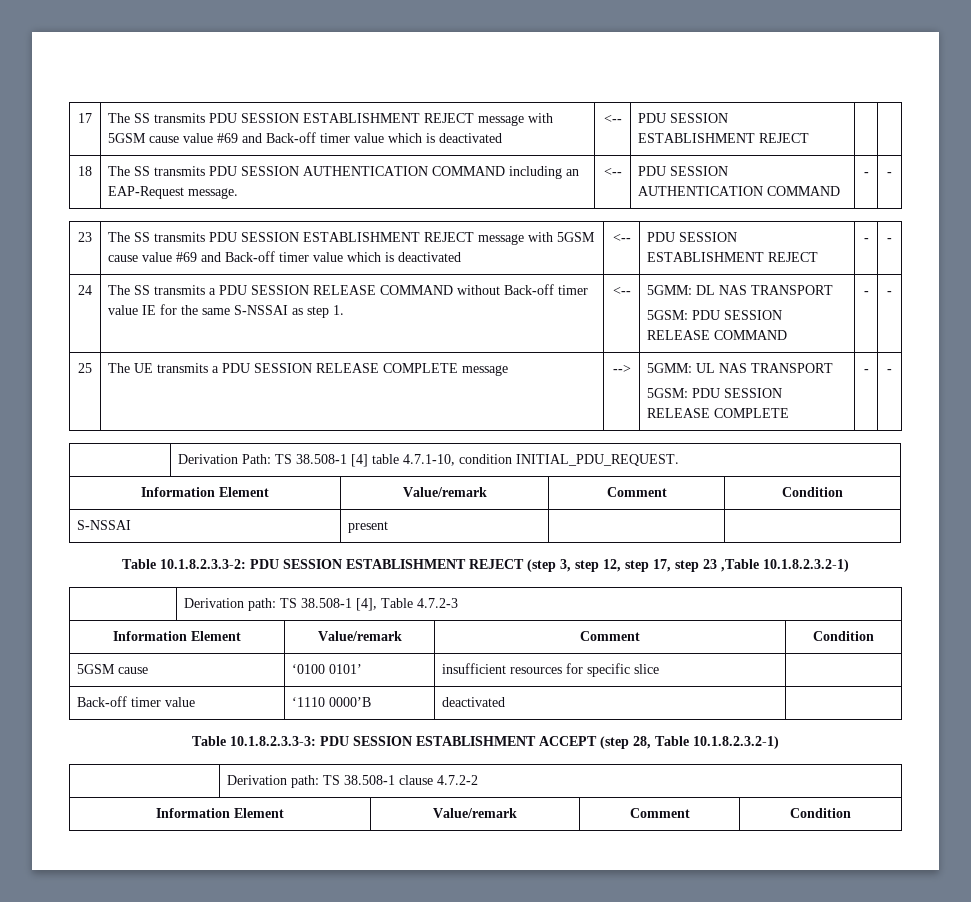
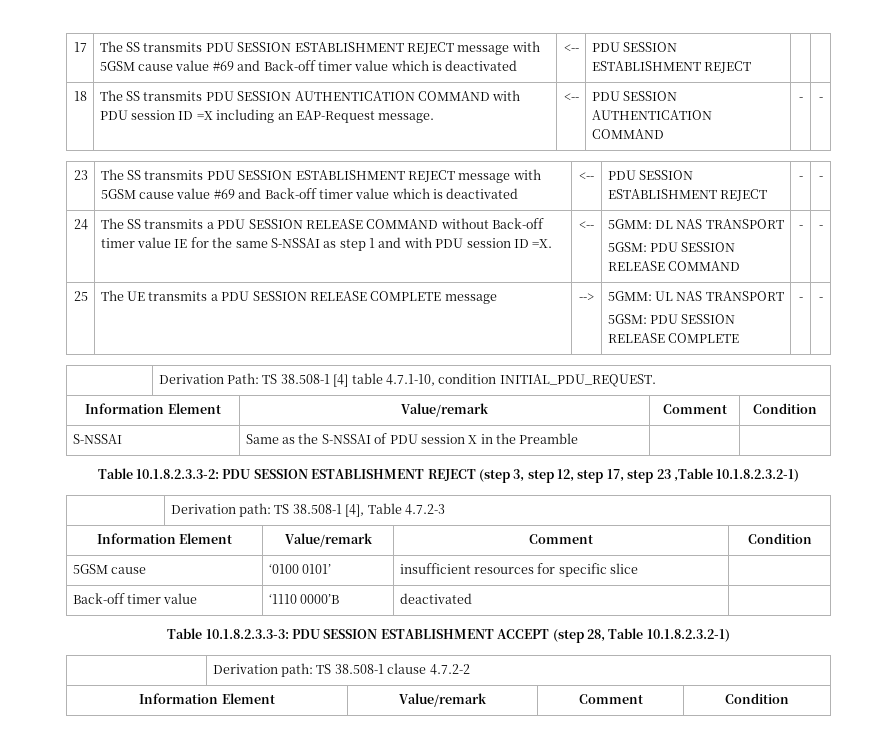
- 18 | The SS transmits PDU SESSION AUTHENTICATION COMMAND including an EAP-Request message. | <-- | PDU SESSION AUTHENTICATION COMMAND | - | -
+ 18 | The SS transmits PDU SESSION AUTHENTICATION COMMAND with PDU session ID =X including an EAP-Request message. | <-- | PDU SESSION AUTHENTICATION COMMAND | - | -
- 24 | The SS transmits a PDU SESSION RELEASE COMMAND without Back-off timer value IE for the same S-NSSAI as step 1. | <-- | 5GMM: DL NAS TRANSPORT
+ 24 | The SS transmits a PDU SESSION RELEASE COMMAND without Back-off timer value IE for the same S-NSSAI as step 1 and with PDU session ID =X. | <-- | 5GMM: DL NAS TRANSPORT
- S-NSSAI | present | |
+ S-NSSAI | Same as the S-NSSAI of PDU session X in the Preamble | |

